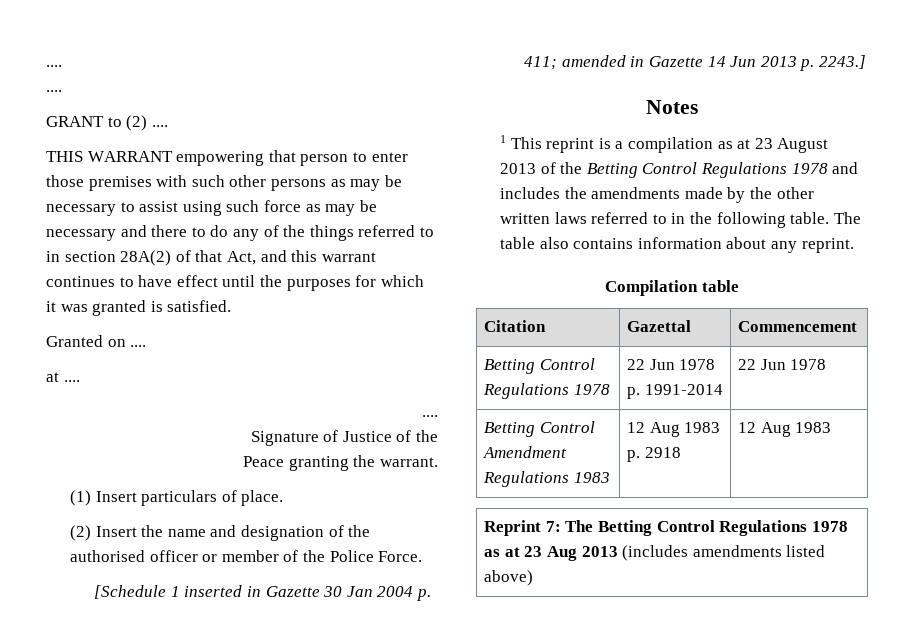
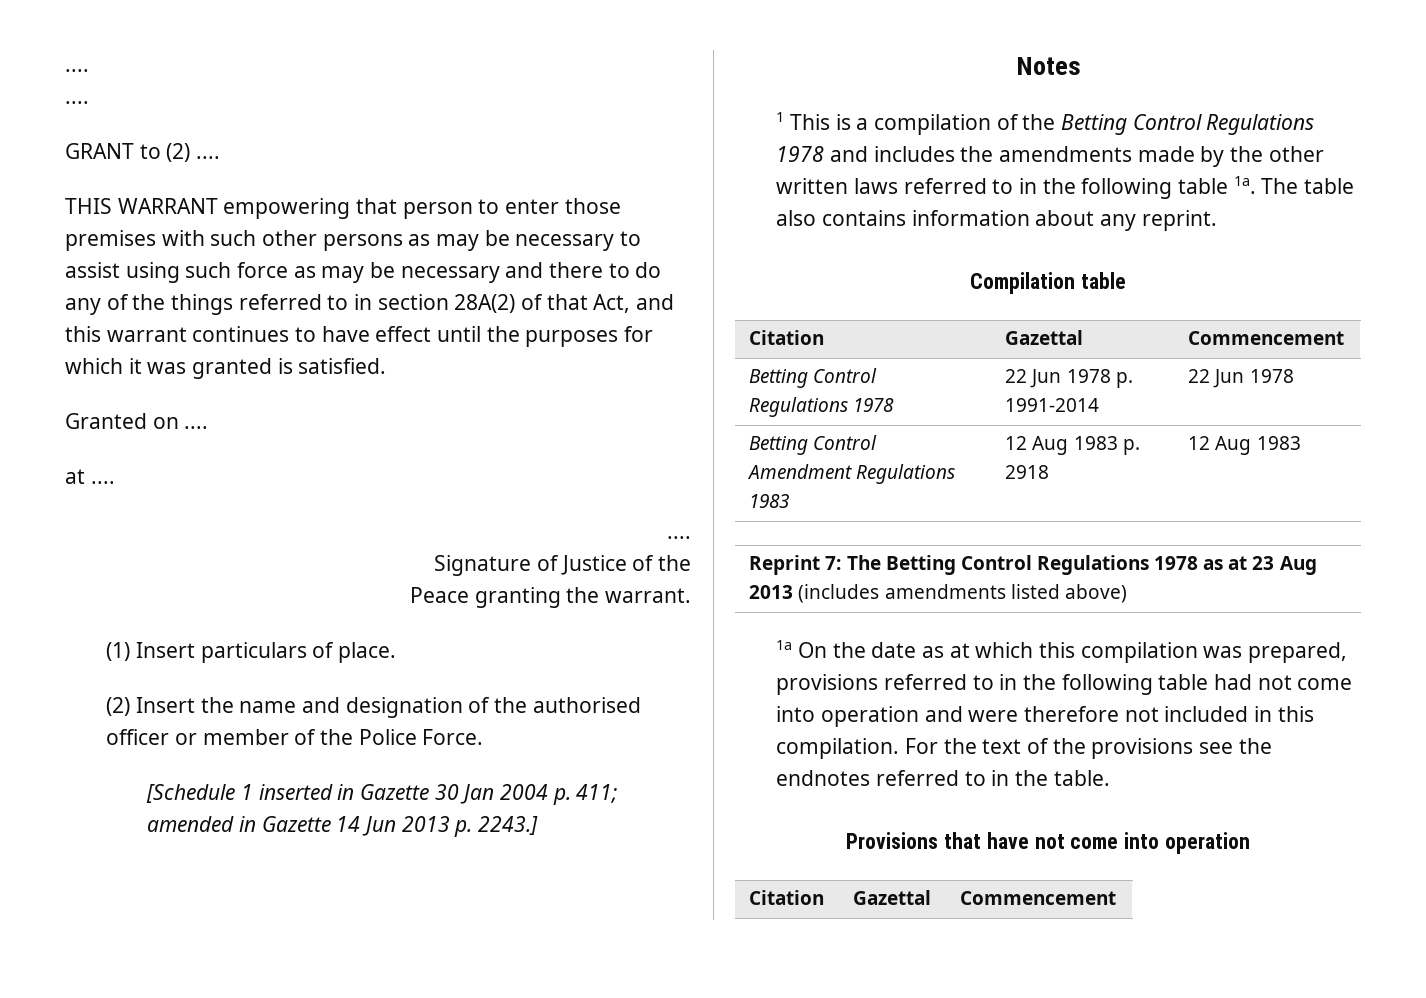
- 1 This reprint is a compilation as at 23 August 2013 of the Betting Control Regulations 1978 and includes the amendments made by the other written laws referred to in the following table.
+ 1 This is a compilation of the Betting Control Regulations 1978 and includes the amendments made by the other written laws referred to in the following table 1a.
+ 1a On the date as at which this compilation was prepared, provisions referred to in the following table had not come into operation and were therefore not included in this compilation. For the text of the provisions see the endnotes referred to in the table.
+ Provisions that have not come into operation
+ Citation | Gazettal | Commencement

